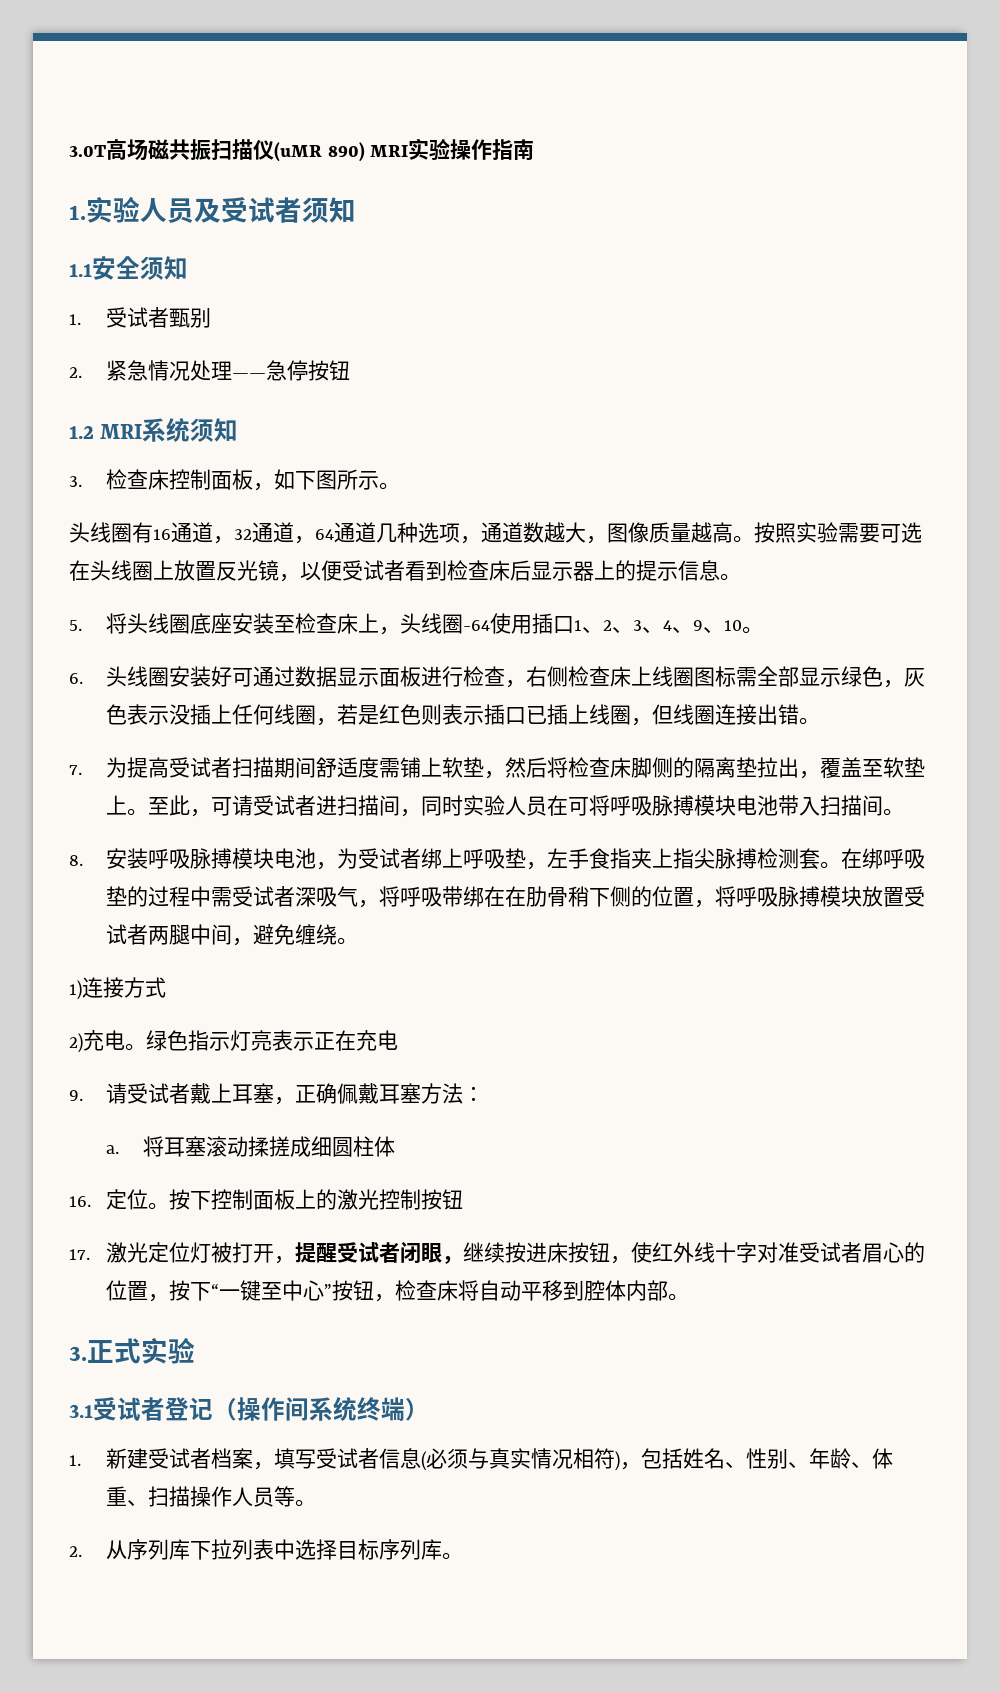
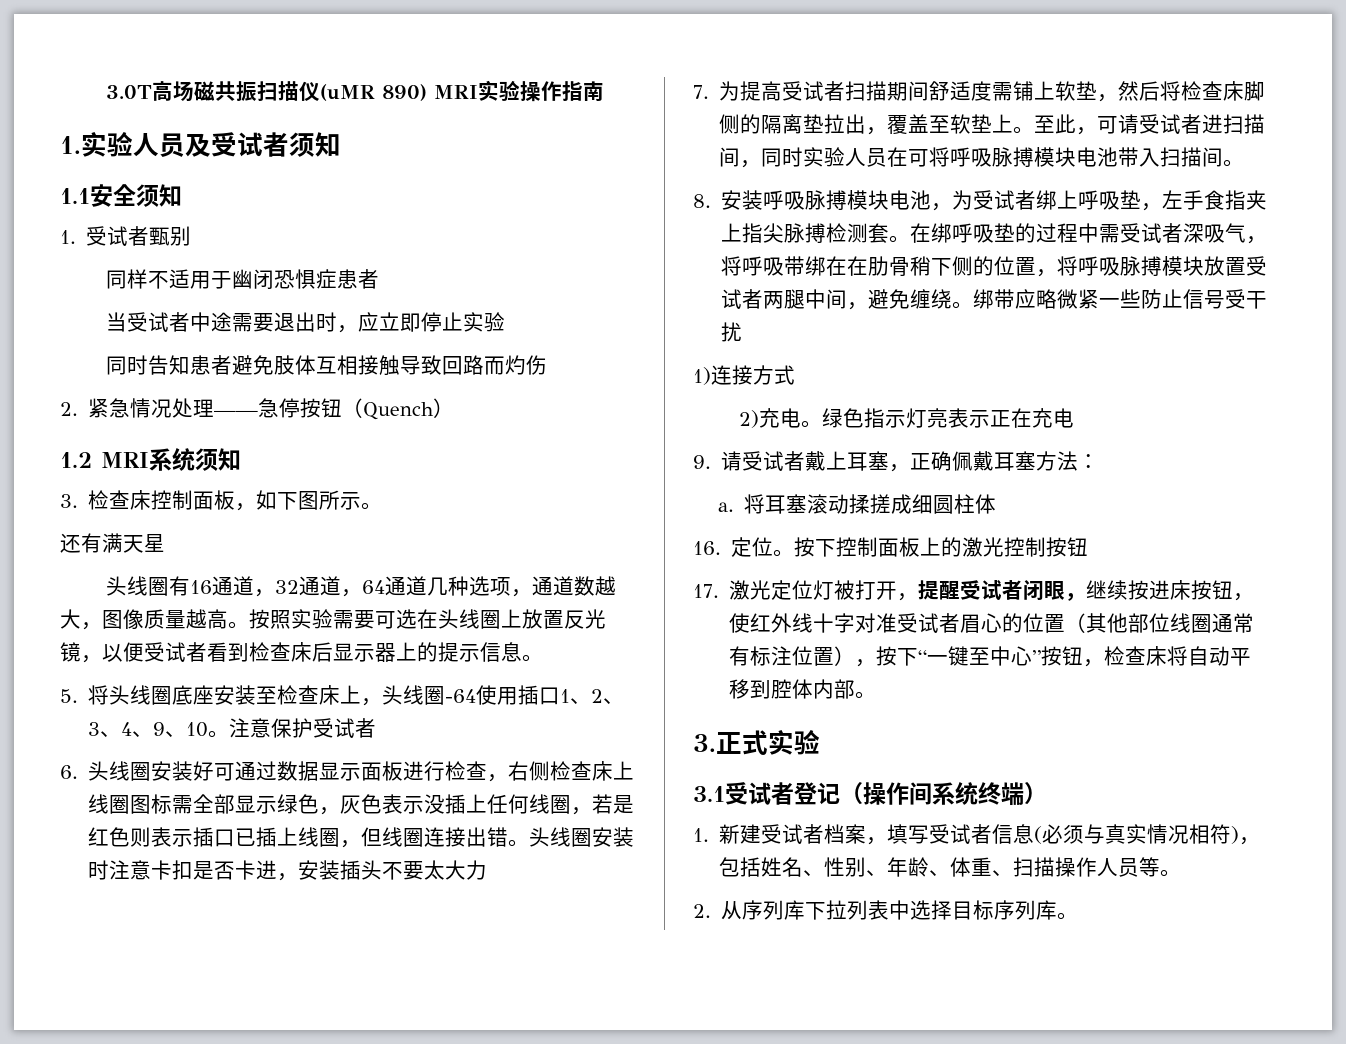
+ 同样不适用于幽闭恐惧症患者
+ 当受试者中途需要退出时，应立即停止实验
+ 同时告知患者避免肢体互相接触导致回路而灼伤
- 2.紧急情况处理——急停按钮
+ 2.紧急情况处理——急停按钮（Quench）
+ 还有满天星
+ 注意保护受试者
+ 头线圈安装时注意卡扣是否卡进，安装插头不要太大力
+ 绑带应略微紧一些防止信号受干扰
- 17.激光定位灯被打开，提醒受试者闭眼，继续按进床按钮，使红外线十字对准受试者眉心的位置，按下“一键至中心”按钮，检查床将自动平移到腔体内部。
+ 17.激光定位灯被打开，提醒受试者闭眼，继续按进床按钮，使红外线十字对准受试者眉心的位置（其他部位线圈通常有标注位置），按下“一键至中心”按钮，检查床将自动平移到腔体内部。

